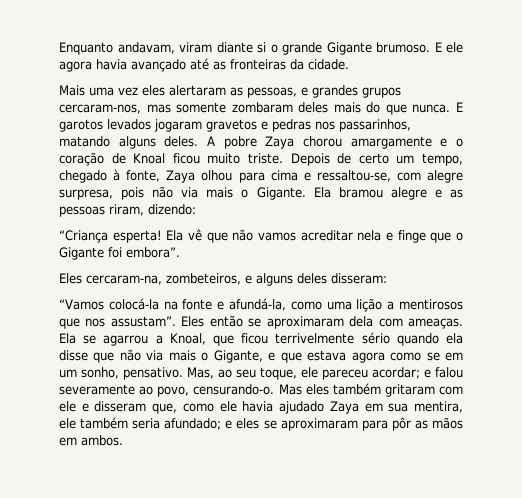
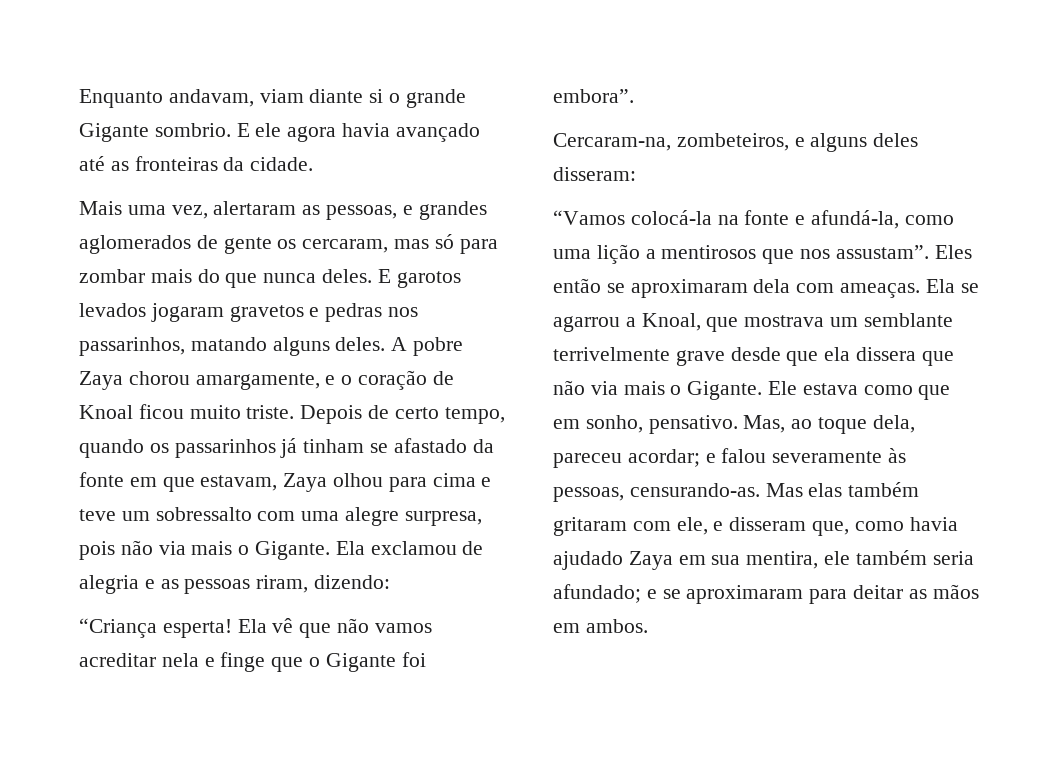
- Enquanto andavam, viram diante si o grande Gigante brumoso.
+ Enquanto andavam, viam diante si o grande Gigante sombrio.
- Mais uma vez eles alertaram as pessoas, e grandes grupos cercaram-nos, mas somente zombaram deles mais do que nunca.
+ Mais uma vez, alertaram as pessoas, e grandes aglomerados de gente os cercaram, mas só para zombar mais do que nunca deles.
- A pobre Zaya chorou amargamente e o coração de Knoal ficou muito triste.
+ A pobre Zaya chorou amargamente, e o coração de Knoal ficou muito triste.
- Depois de certo um tempo, chegado à fonte, Zaya olhou para cima e ressaltou-se, com alegre surpresa, pois não via mais o Gigante.
+ Depois de certo tempo, quando os passarinhos já tinham se afastado da fonte em que estavam, Zaya olhou para cima e teve um sobressalto com uma alegre surpresa, pois não via mais o Gigante.
- Ela bramou alegre e as pessoas riram, dizendo:
+ Ela exclamou de alegria e as pessoas riram, dizendo:
- Eles cercaram-na, zombeteiros, e alguns deles disseram:
+ Cercaram-na, zombeteiros, e alguns deles disseram:
- Ela se agarrou a Knoal, que ficou terrivelmente sério quando ela disse que não via mais o Gigante, e que estava agora como se em um sonho, pensativo.
+ Ela se agarrou a Knoal, que mostrava um semblante terrivelmente grave desde que ela dissera que não via mais o Gigante. Ele estava como que em sonho, pensativo.
- Mas, ao seu toque, ele pareceu acordar; e falou severamente ao povo, censurando-o. Mas eles também gritaram com ele e disseram que, como ele havia ajudado Zaya em sua mentira, ele também seria afundado; e eles se aproximaram para pôr as mãos em ambos.
+ Mas, ao toque dela, pareceu acordar; e falou severamente às pessoas, censurando-as. Mas elas também gritaram com ele, e disseram que, como havia ajudado Zaya em sua mentira, ele também seria afundado; e se aproximaram para deitar as mãos em ambos.

